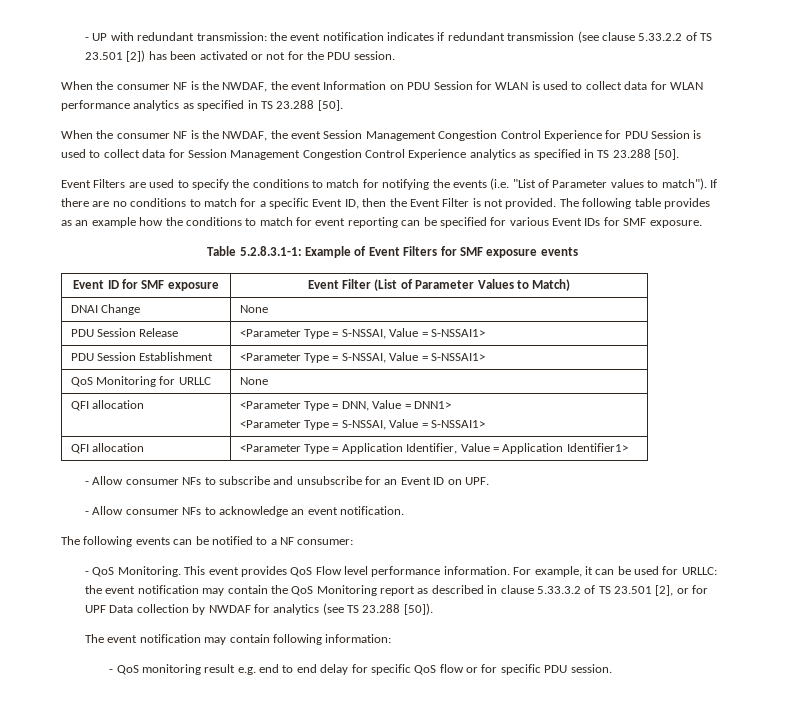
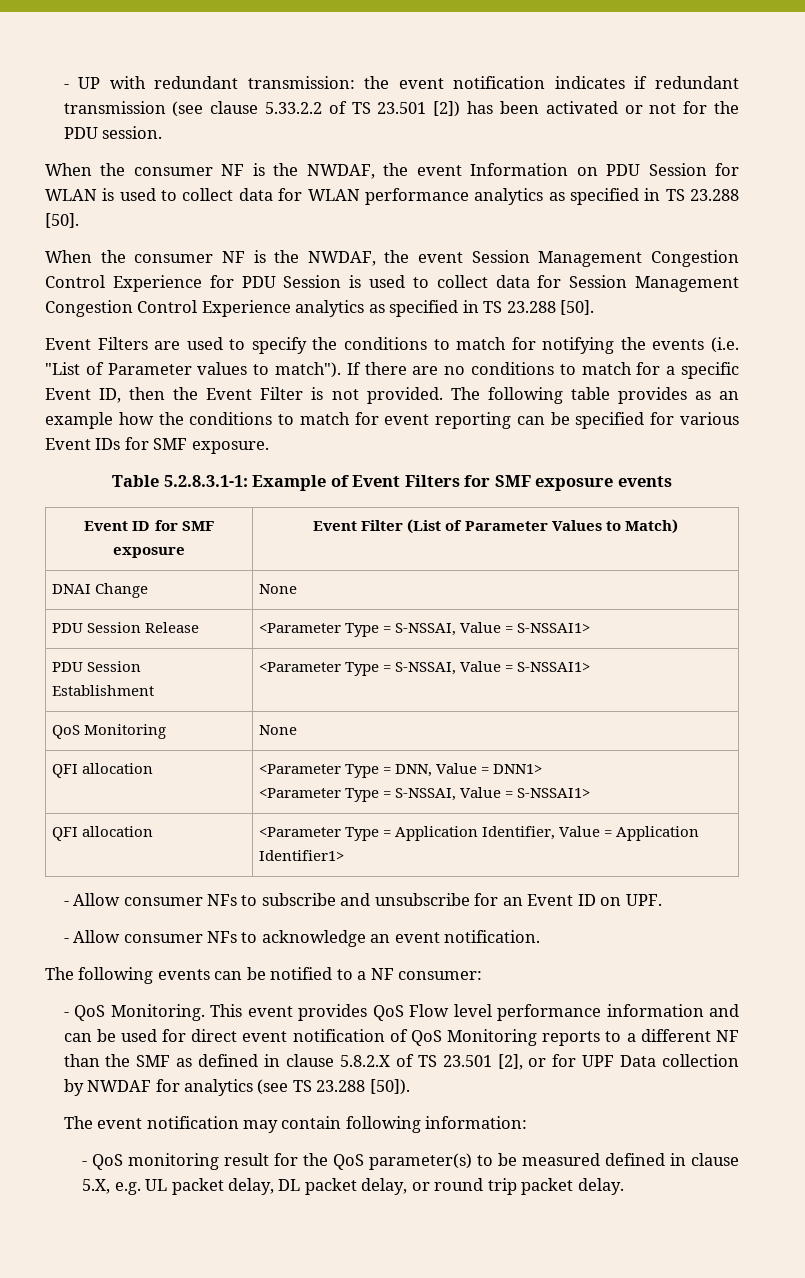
- QoS Monitoring for URLLC | None
+ QoS Monitoring | None
- This event provides QoS Flow level performance information. For example, it can be used for URLLC: the event notification may contain the QoS Monitoring report as described in clause 5.33.3.2 of TS 23.501 [2], or for UPF Data collection by NWDAF for analytics (see TS 23.288 [50]).
+ This event provides QoS Flow level performance information and can be used for direct event notification of QoS Monitoring reports to a different NF than the SMF as defined in clause 5.8.2.X of TS 23.501 [2], or for UPF Data collection by NWDAF for analytics (see TS 23.288 [50]).
- - QoS monitoring result e.g. end to end delay for specific QoS flow or for specific PDU session.
+ - QoS monitoring result for the QoS parameter(s) to be measured defined in clause 5.X, e.g. UL packet delay, DL packet delay, or round trip packet delay.

